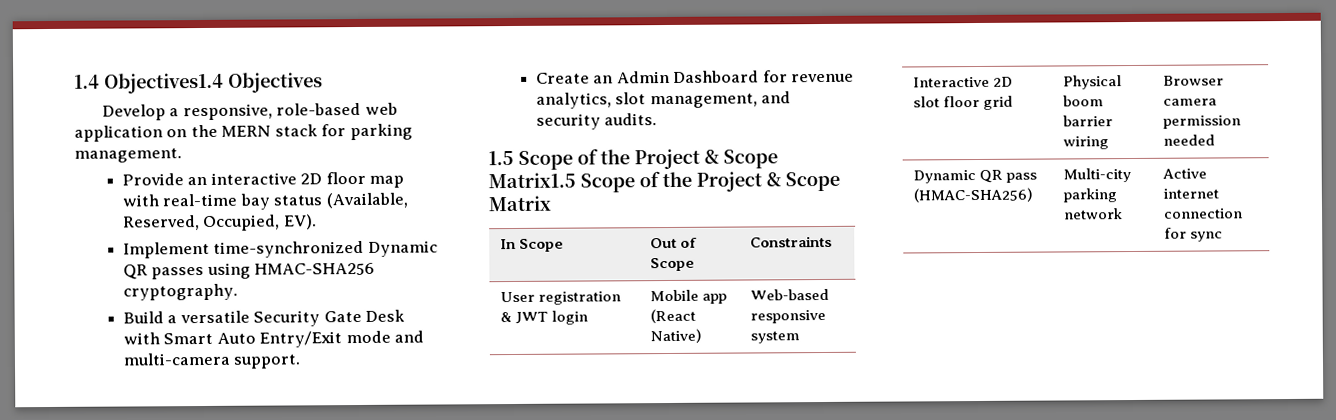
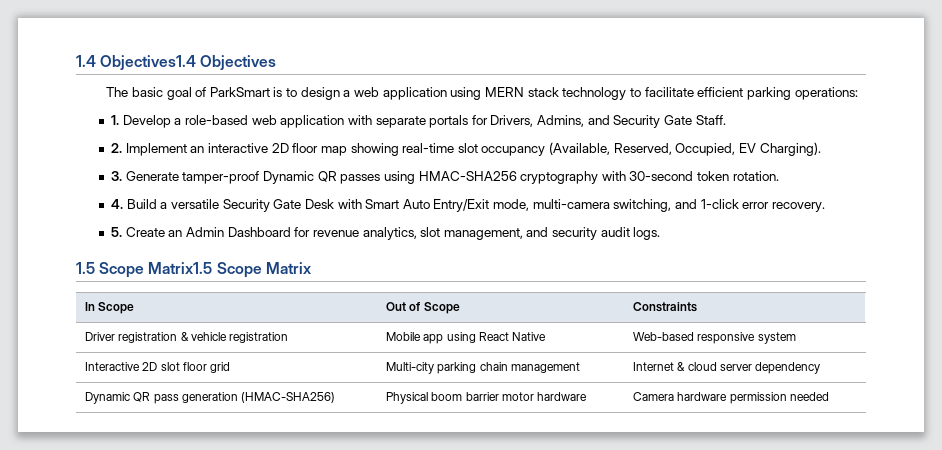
- Develop a responsive, role-based web application on the MERN stack for parking management.
- Provide an interactive 2D floor map with real-time bay status (Available, Reserved, Occupied, EV).
- Implement time-synchronized Dynamic QR passes using HMAC-SHA256 cryptography.
- Build a versatile Security Gate Desk with Smart Auto Entry/Exit mode and multi-camera support.
- Create an Admin Dashboard for revenue analytics, slot management, and security audits.
+ The basic goal of ParkSmart is to design a web application using MERN stack technology to facilitate efficient parking operations:
+ 1. Develop a role-based web application with separate portals for Drivers, Admins, and Security Gate Staff.
+ 2. Implement an interactive 2D floor map showing real-time slot occupancy (Available, Reserved, Occupied, EV Charging).
+ 3. Generate tamper-proof Dynamic QR passes using HMAC-SHA256 cryptography with 30-second token rotation.
+ 4. Build a versatile Security Gate Desk with Smart Auto Entry/Exit mode, multi-camera switching, and 1-click error recovery.
+ 5. Create an Admin Dashboard for revenue analytics, slot management, and security audit logs.
- 1.5 Scope of the Project & Scope Matrix1.5 Scope of the Project & Scope Matrix
+ 1.5 Scope Matrix1.5 Scope Matrix
- User registration & JWT login | Mobile app (React Native) | Web-based responsive system
+ Driver registration & vehicle registration | Mobile app using React Native | Web-based responsive system
- Interactive 2D slot floor grid | Physical boom barrier wiring | Browser camera permission needed
+ Interactive 2D slot floor grid | Multi-city parking chain management | Internet & cloud server dependency
- Dynamic QR pass (HMAC-SHA256) | Multi-city parking network | Active internet connection for sync
+ Dynamic QR pass generation (HMAC-SHA256) | Physical boom barrier motor hardware | Camera hardware permission needed

